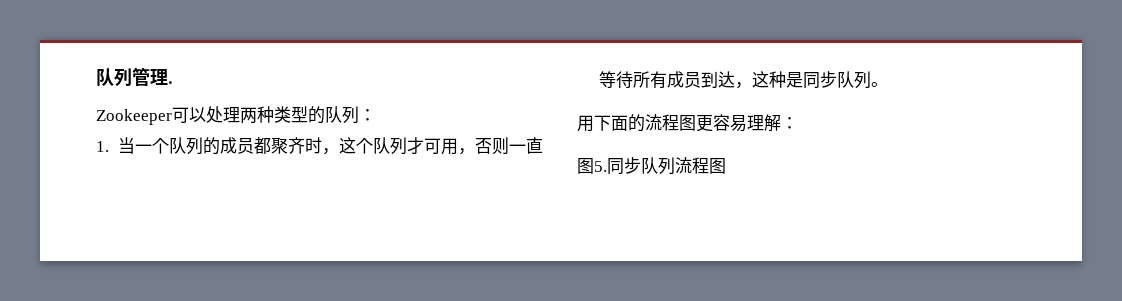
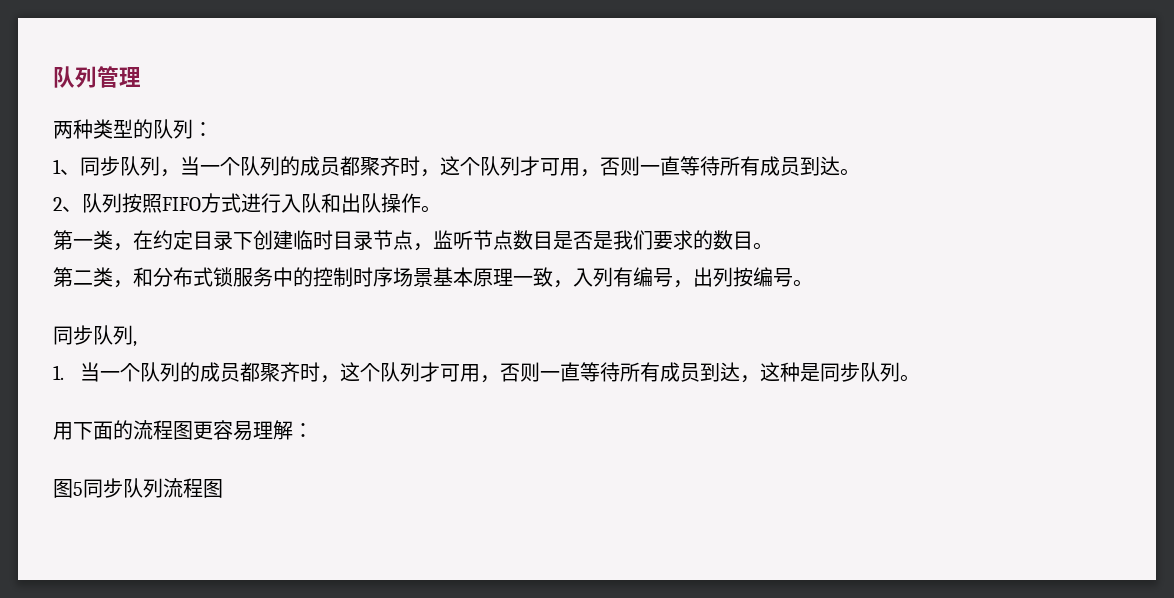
- 队列管理.
- Zookeeper可以处理两种类型的队列：
+ 队列管理
+ 两种类型的队列：
+ 1、同步队列，当一个队列的成员都聚齐时，这个队列才可用，否则一直等待所有成员到达。
+ 2、队列按照FIFO方式进行入队和出队操作。
+ 第一类，在约定目录下创建临时目录节点，监听节点数目是否是我们要求的数目。
+ 第二类，和分布式锁服务中的控制时序场景基本原理一致，入列有编号，出列按编号。
+ 同步队列,
- 图5.同步队列流程图
+ 图5同步队列流程图

